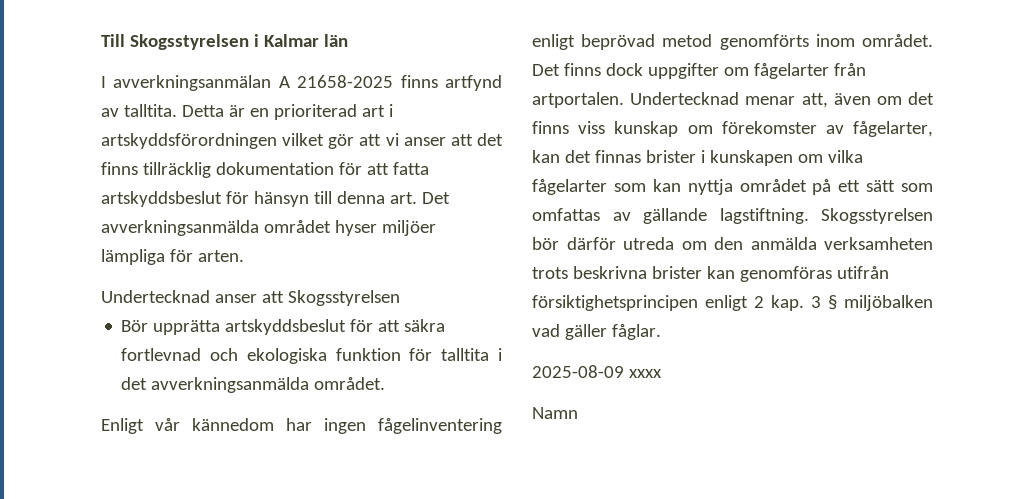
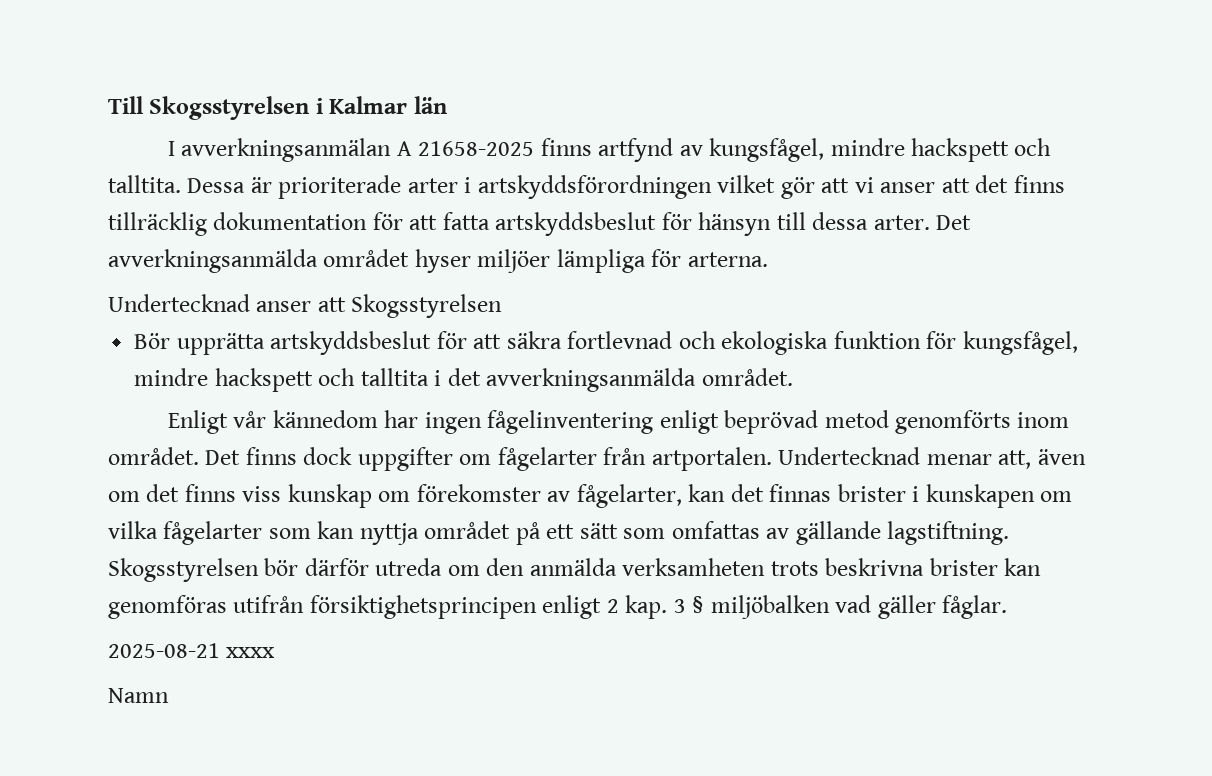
- I avverkningsanmälan A 21658-2025 finns artfynd av talltita. Detta är en prioriterad art i artskyddsförordningen vilket gör att vi anser att det finns tillräcklig dokumentation för att fatta artskyddsbeslut för hänsyn till denna art. Det avverkningsanmälda området hyser miljöer lämpliga för arten.
+ I avverkningsanmälan A 21658-2025 finns artfynd av kungsfågel, mindre hackspett och talltita. Dessa är prioriterade arter i artskyddsförordningen vilket gör att vi anser att det finns tillräcklig dokumentation för att fatta artskyddsbeslut för hänsyn till dessa arter. Det avverkningsanmälda området hyser miljöer lämpliga för arterna.
- Bör upprätta artskyddsbeslut för att säkra fortlevnad och ekologiska funktion för talltita i det avverkningsanmälda området.
+ Bör upprätta artskyddsbeslut för att säkra fortlevnad och ekologiska funktion för kungsfågel, mindre hackspett och talltita i det avverkningsanmälda området.
- 2025-08-09 xxxx
+ 2025-08-21 xxxx

